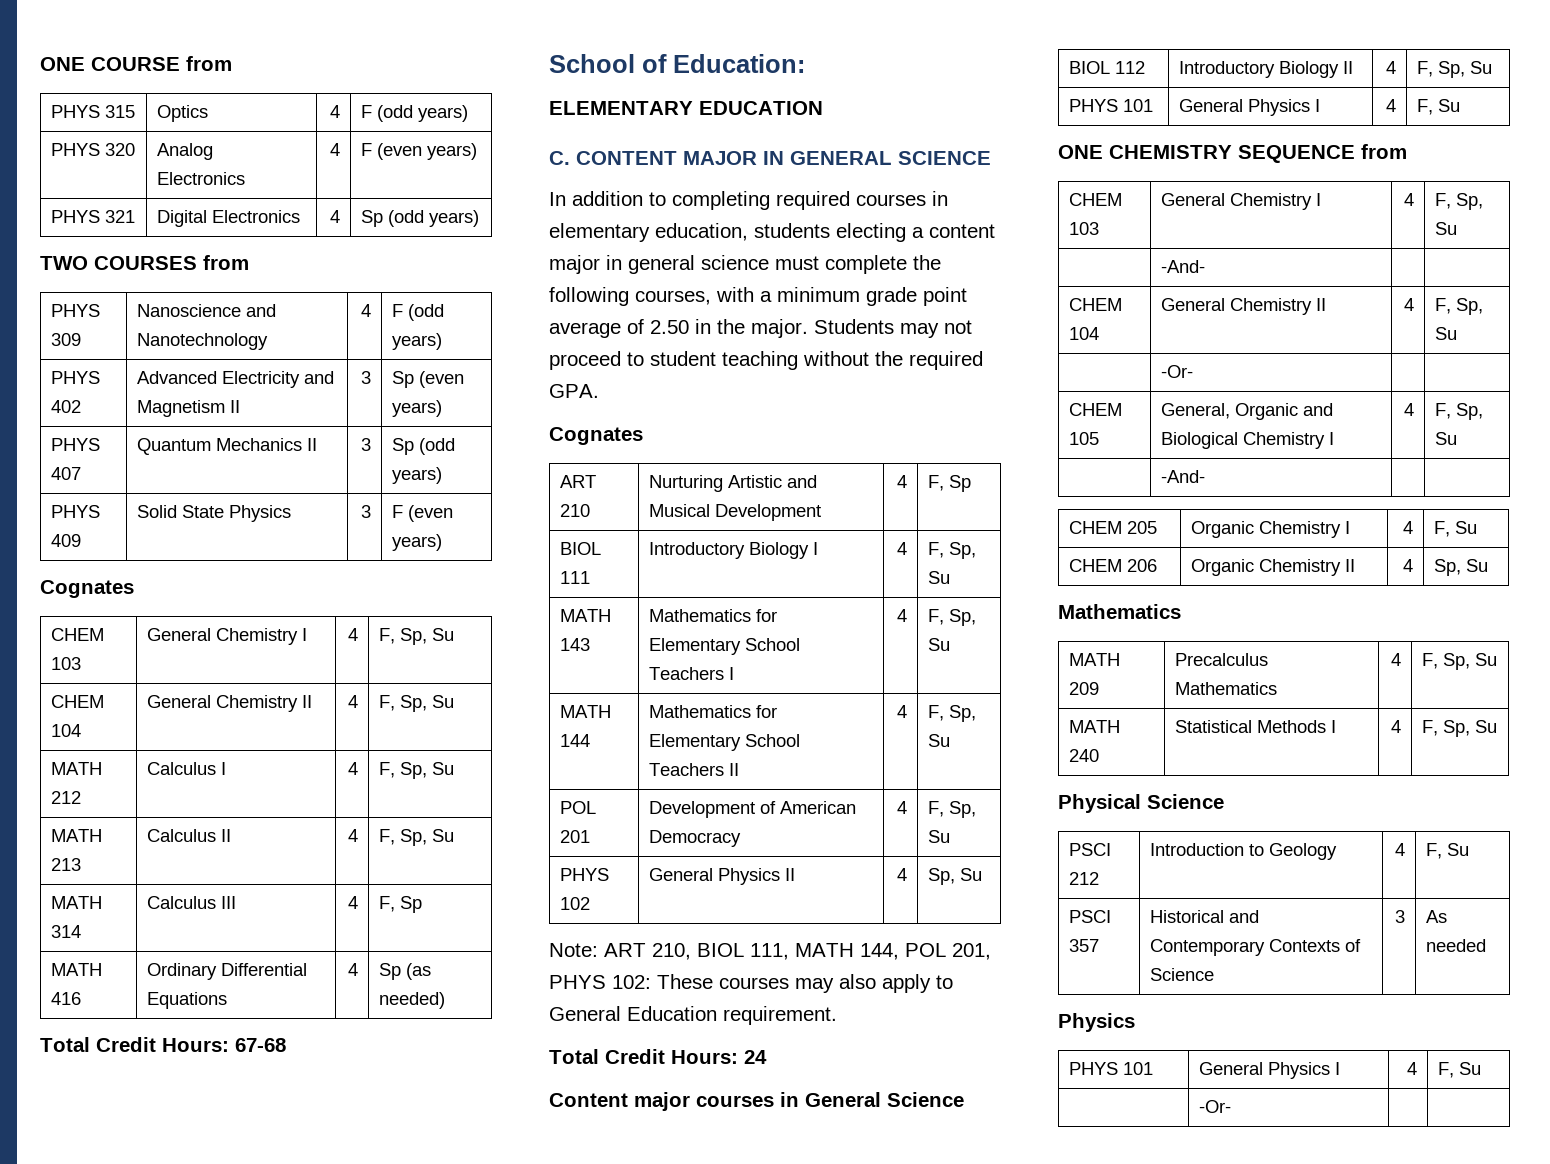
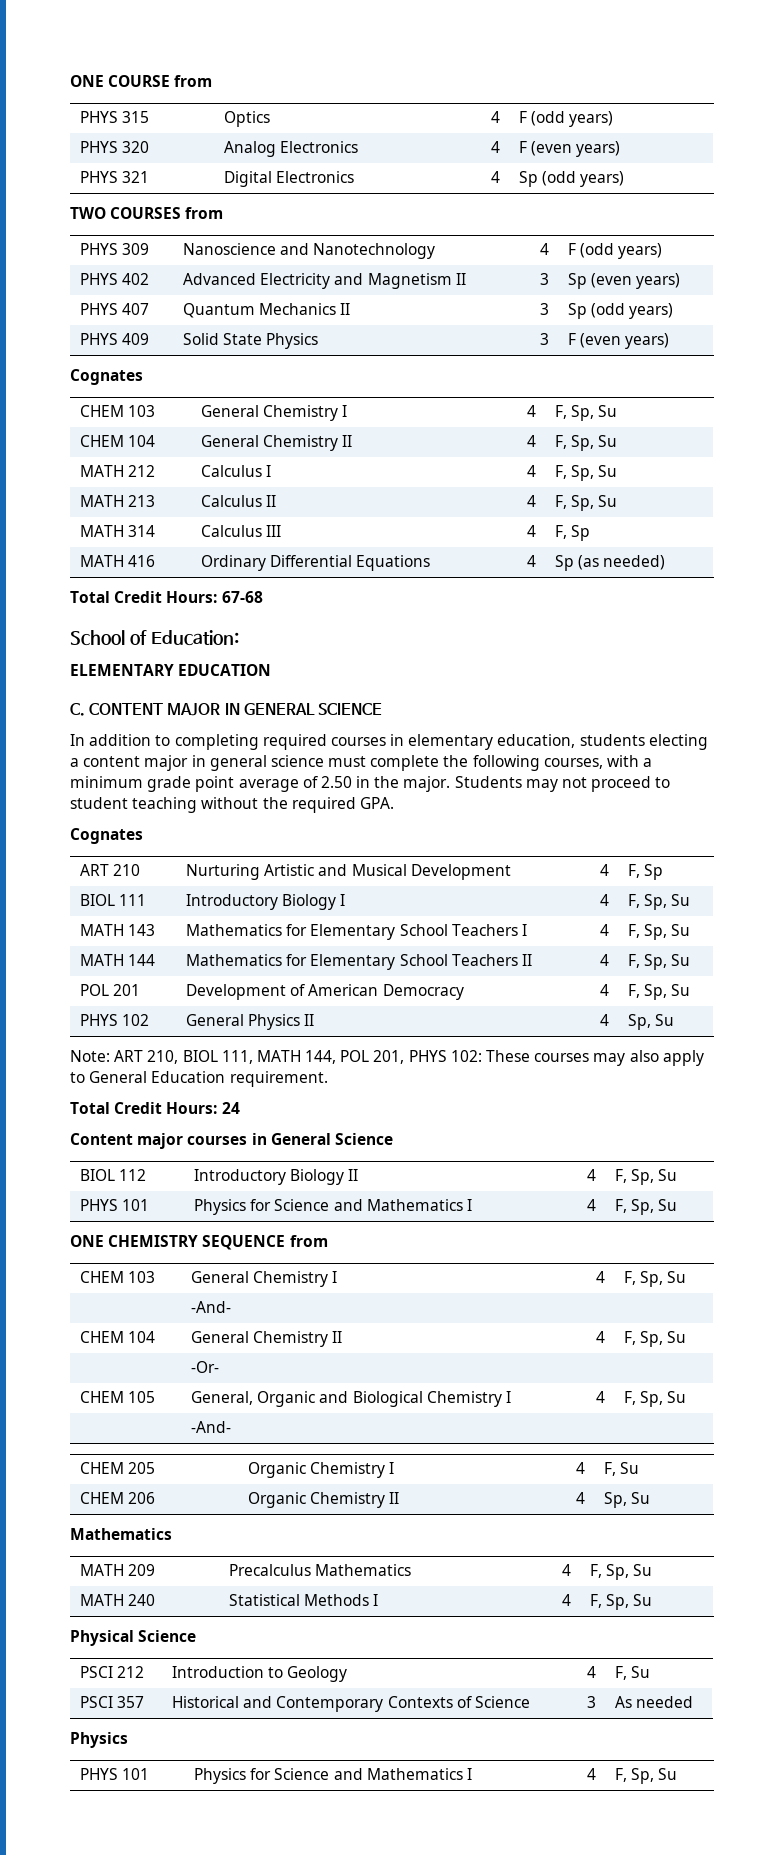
  BIOL 112 | Introductory Biology II | 4 | F, Sp, Su
- PHYS 101 | General Physics I | 4 | F, Su
+ PHYS 101 | Physics for Science and Mathematics I | 4 | F, Sp, Su
  PSCI 357 | Historical and Contemporary Contexts of Science | 3 | As needed
  Physics
- PHYS 101 | General Physics I | 4 | F, Su
- | -Or- | |
+ PHYS 101 | Physics for Science and Mathematics I | 4 | F, Sp, Su

